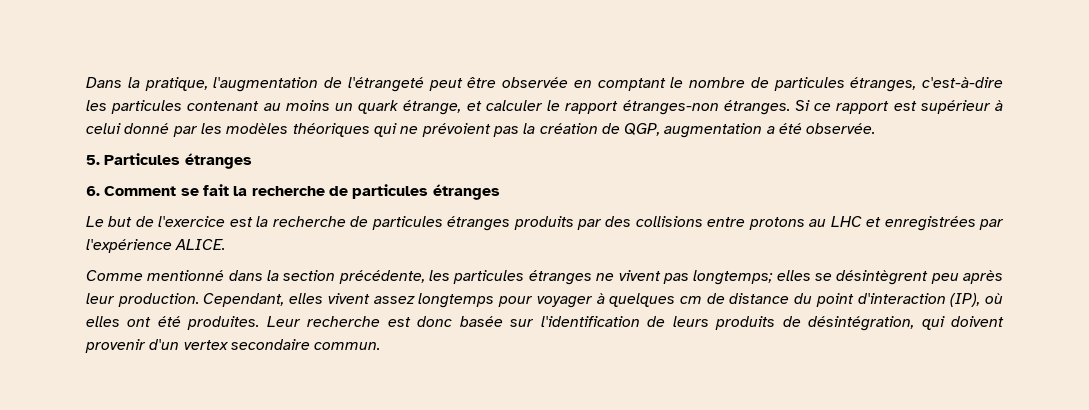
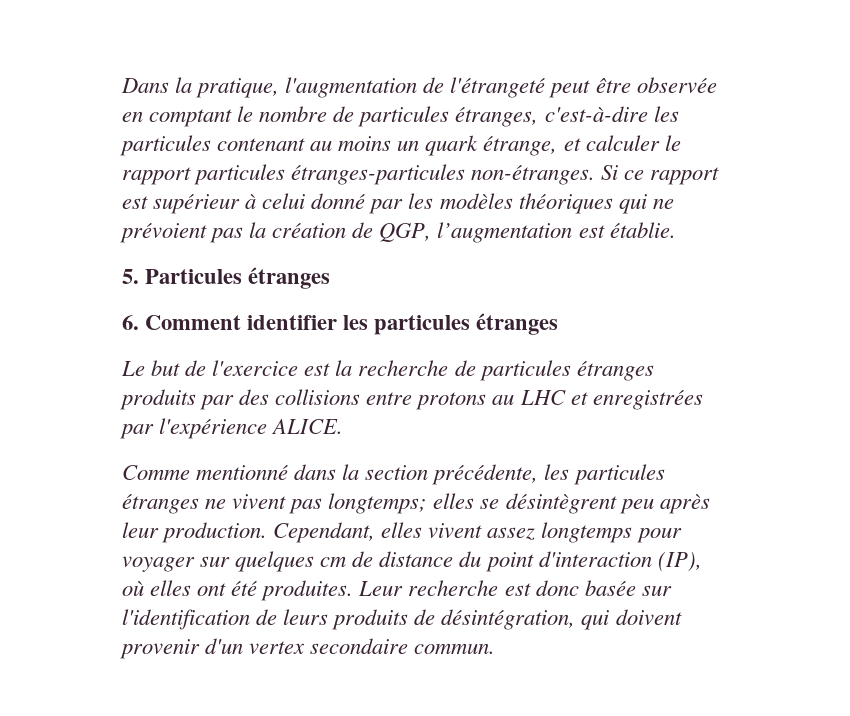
- Dans la pratique, l'augmentation de l'étrangeté peut être observée en comptant le nombre de particules étranges, c'est-à-dire les particules contenant au moins un quark étrange, et calculer le rapport étranges-non étranges.
+ Dans la pratique, l'augmentation de l'étrangeté peut être observée en comptant le nombre de particules étranges, c'est-à-dire les particules contenant au moins un quark étrange, et calculer le rapport particules étranges-particules non-étranges.
- Si ce rapport est supérieur à celui donné par les modèles théoriques qui ne prévoient pas la création de QGP, augmentation a été observée.
+ Si ce rapport est supérieur à celui donné par les modèles théoriques qui ne prévoient pas la création de QGP, l’augmentation est établie.
- 6. Comment se fait la recherche de particules étranges
+ 6. Comment identifier les particules étranges
- Cependant, elles vivent assez longtemps pour voyager à quelques cm de distance du point d'interaction (IP), où elles ont été produites.
+ Cependant, elles vivent assez longtemps pour voyager sur quelques cm de distance du point d'interaction (IP), où elles ont été produites.

